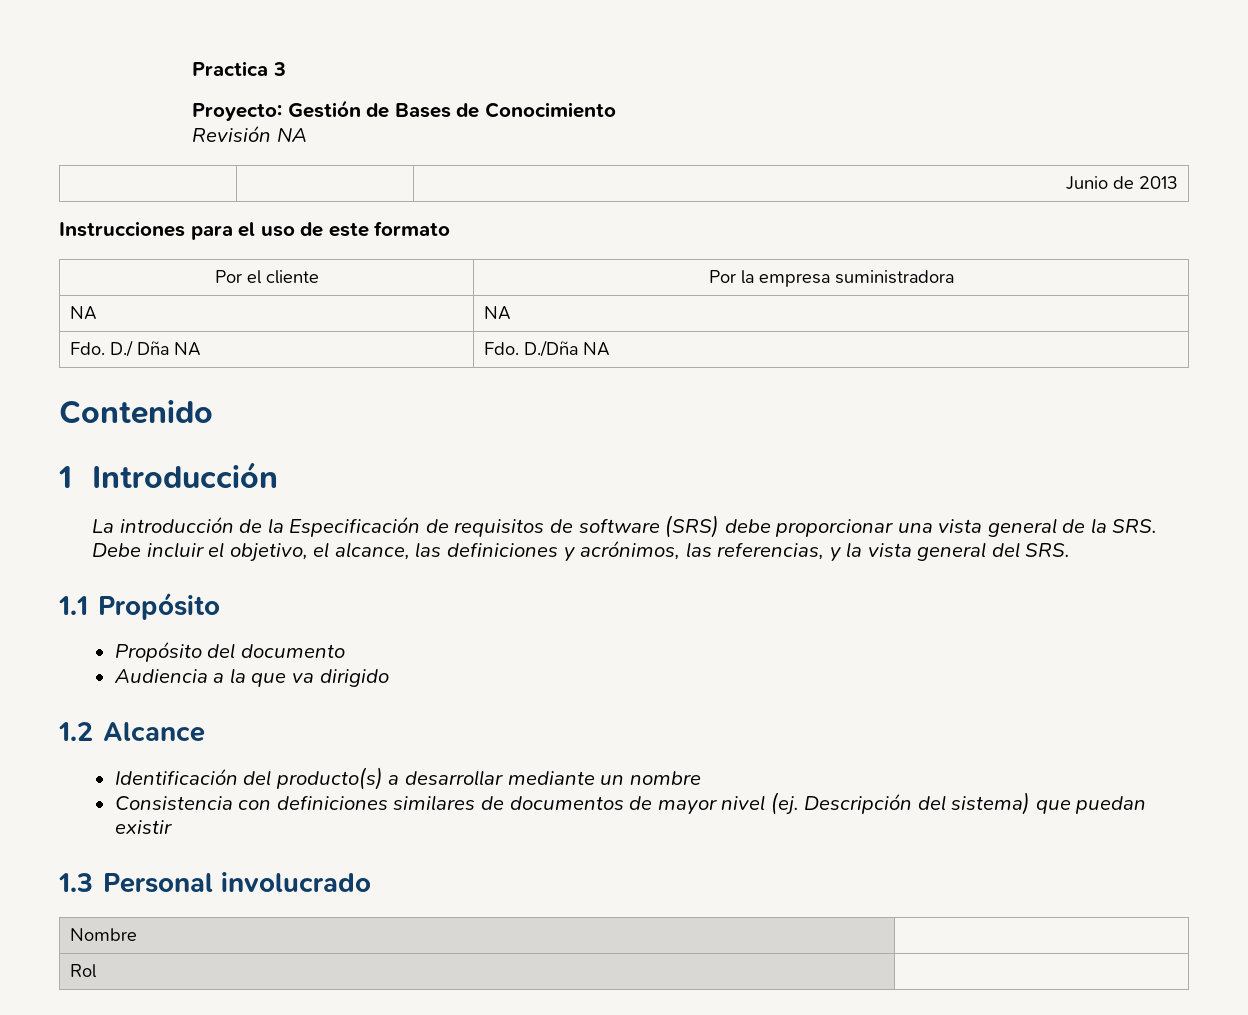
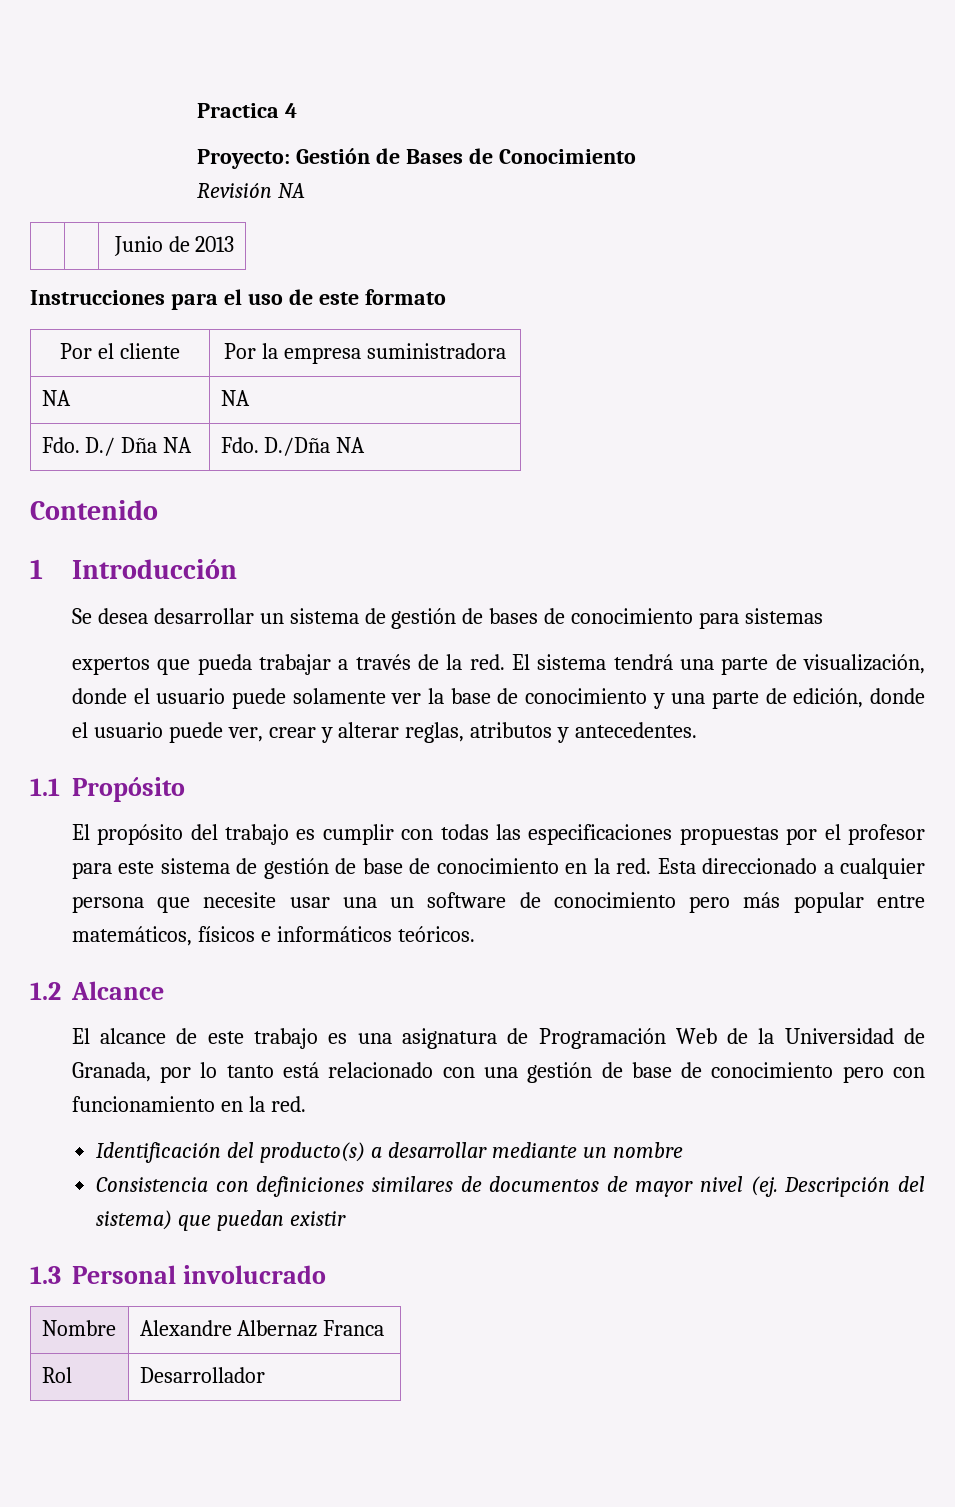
- Practica 3
+ Practica 4
- La introducción de la Especificación de requisitos de software (SRS) debe proporcionar una vista general de la SRS. Debe incluir el objetivo, el alcance, las definiciones y acrónimos, las referencias, y la vista general del SRS.
+ Se desea desarrollar un sistema de gestión de bases de conocimiento para sistemas
+ expertos que pueda trabajar a través de la red. El sistema tendrá una parte de visualización, donde el usuario puede solamente ver la base de conocimiento y una parte de edición, donde el usuario puede ver, crear y alterar reglas, atributos y antecedentes.
  1.1 Propósito
- Propósito del documento
- Audiencia a la que va dirigido
+ El propósito del trabajo es cumplir con todas las especificaciones propuestas por el profesor para este sistema de gestión de base de conocimiento en la red. Esta direccionado a cualquier persona que necesite usar una un software de conocimiento pero más popular entre matemáticos, físicos e informáticos teóricos.
  1.2 Alcance
+ El alcance de este trabajo es una asignatura de Programación Web de la Universidad de Granada, por lo tanto está relacionado con una gestión de base de conocimiento pero con funcionamiento en la red.
- Nombre |
+ Nombre | Alexandre Albernaz Franca
- Rol |
+ Rol | Desarrollador

